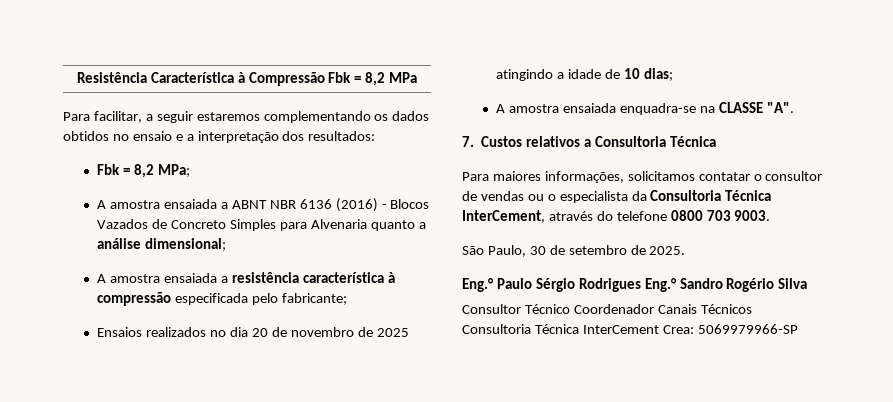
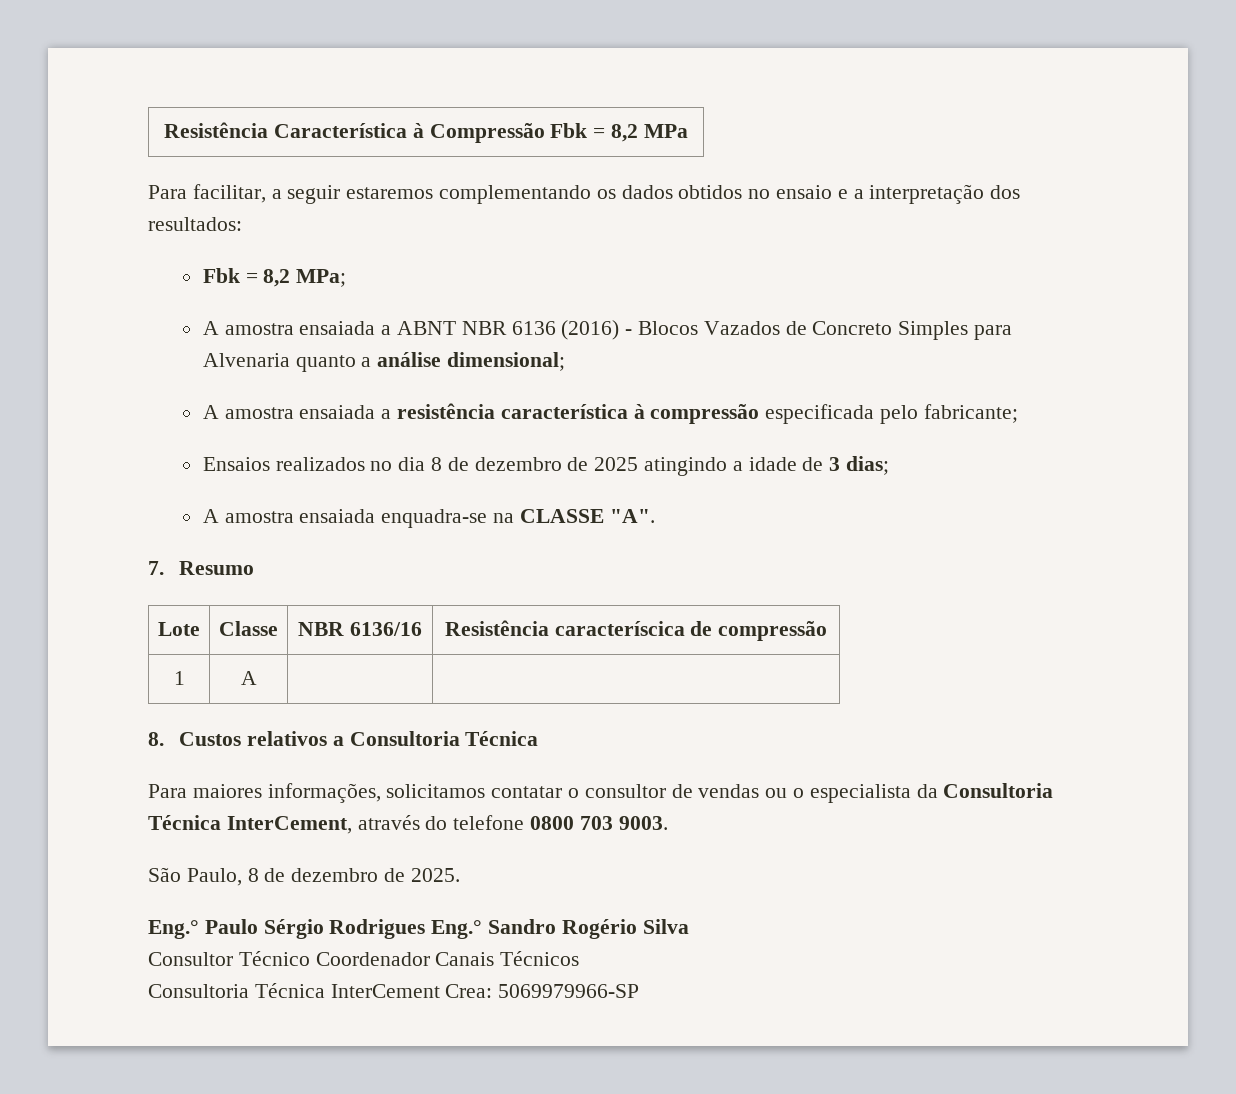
- Ensaios realizados no dia 20 de novembro de 2025 atingindo a idade de 10 dias;
+ Ensaios realizados no dia 8 de dezembro de 2025 atingindo a idade de 3 dias;
- 7. Custos relativos a Consultoria Técnica
+ 7. Resumo
+ Lote | Classe | NBR 6136/16 | Resistência caracteríscica de compressão
+ 1 | A | |
+ 8. Custos relativos a Consultoria Técnica
- São Paulo, 30 de setembro de 2025.
+ São Paulo, 8 de dezembro de 2025.

